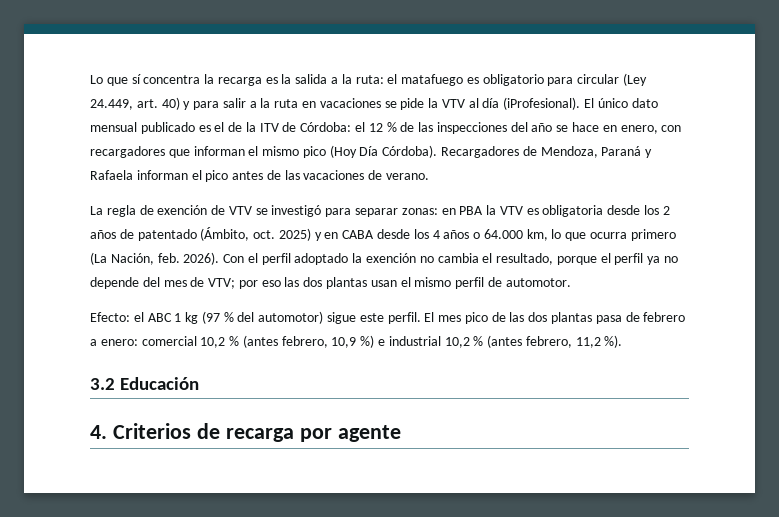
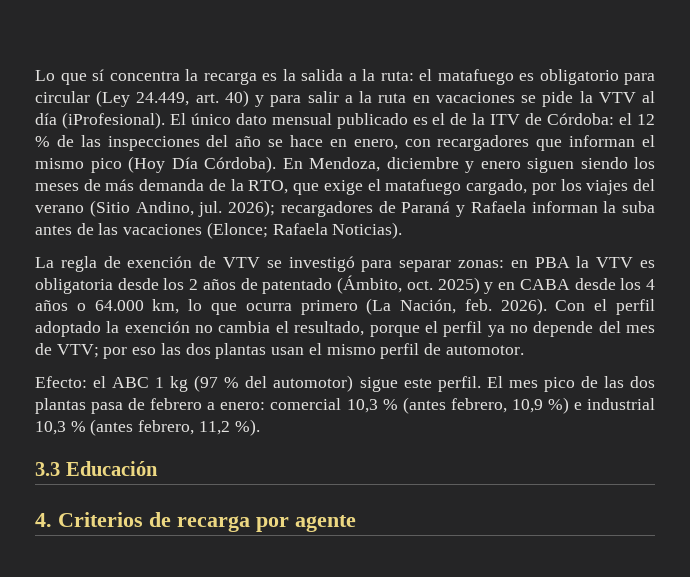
- Recargadores de Mendoza, Paraná y Rafaela informan el pico antes de las vacaciones de verano.
+ En Mendoza, diciembre y enero siguen siendo los meses de más demanda de la RTO, que exige el matafuego cargado, por los viajes del verano (Sitio Andino, jul. 2026); recargadores de Paraná y Rafaela informan la suba antes de las vacaciones (Elonce; Rafaela Noticias).
- El mes pico de las dos plantas pasa de febrero a enero: comercial 10,2 % (antes febrero, 10,9 %) e industrial 10,2 % (antes febrero, 11,2 %).
+ El mes pico de las dos plantas pasa de febrero a enero: comercial 10,3 % (antes febrero, 10,9 %) e industrial 10,3 % (antes febrero, 11,2 %).
- 3.2 Educación
+ 3.3 Educación

